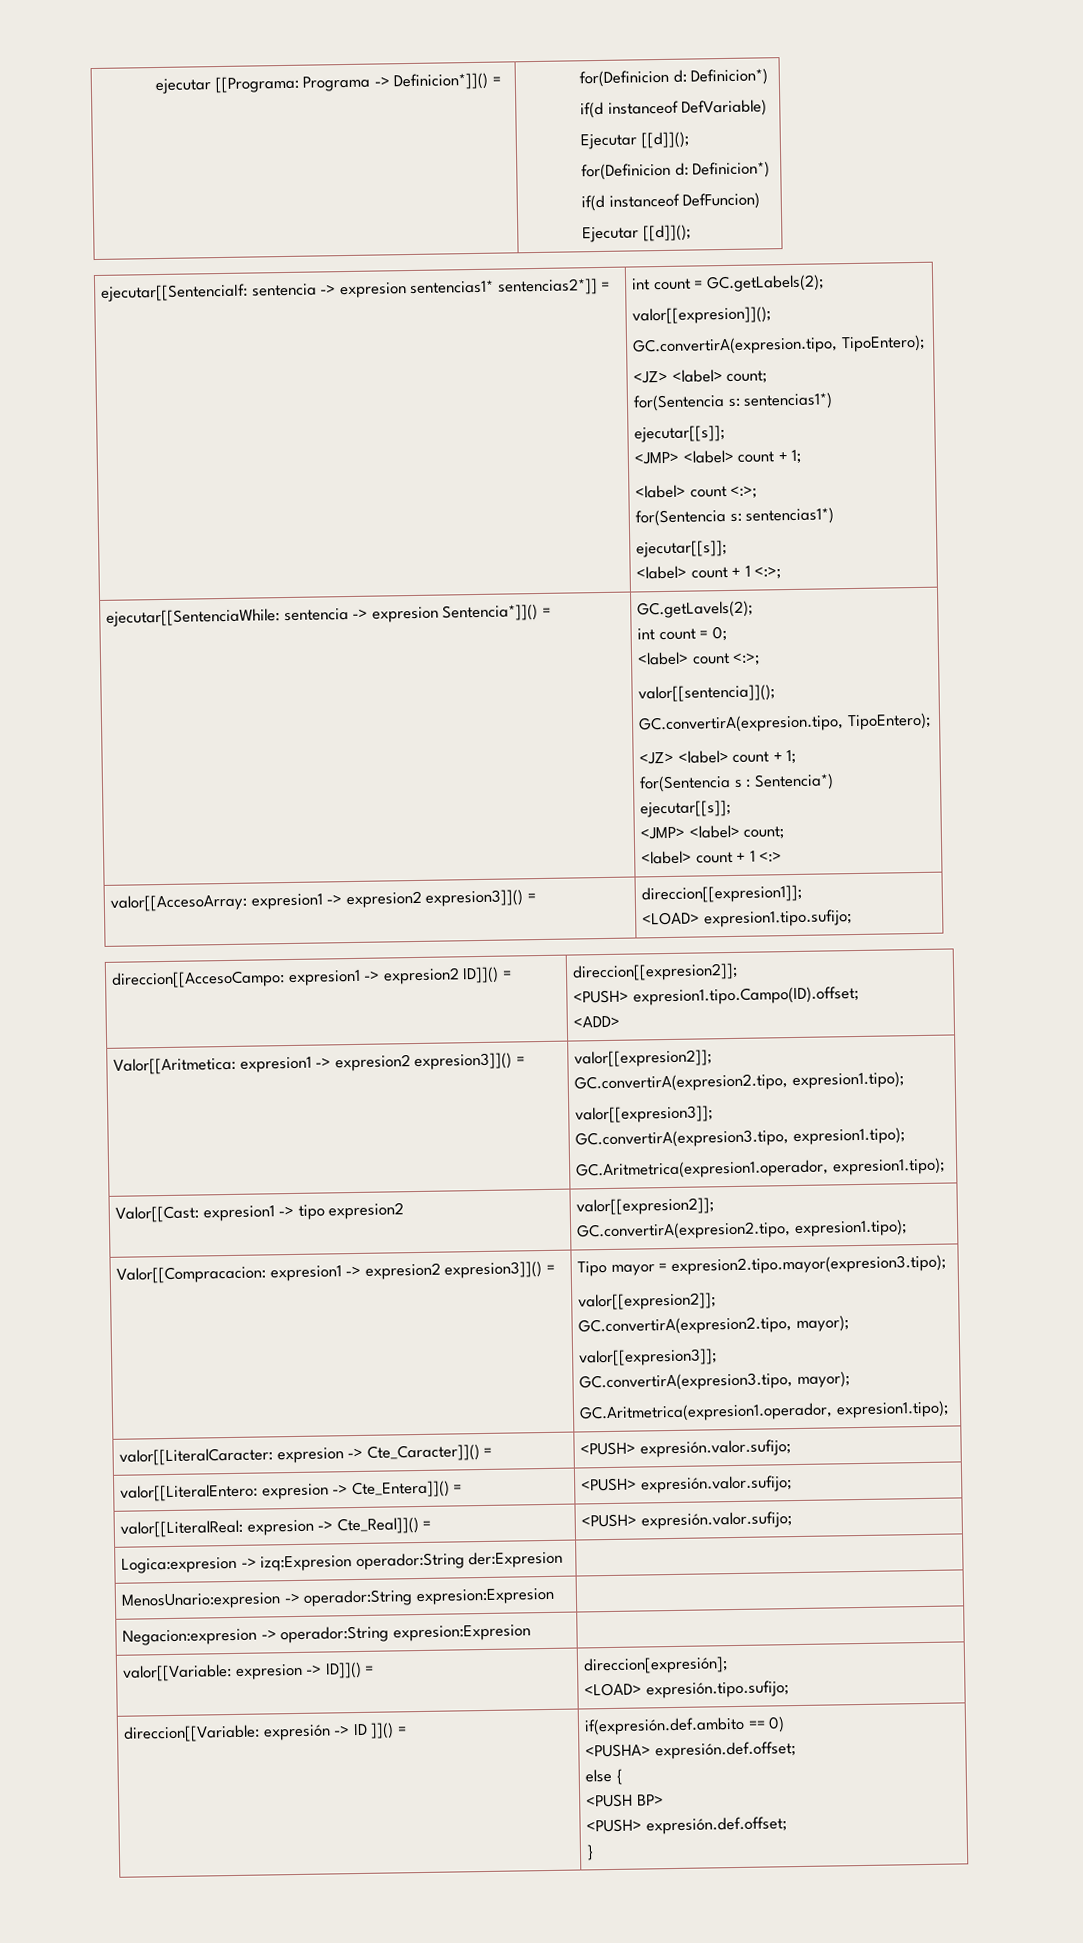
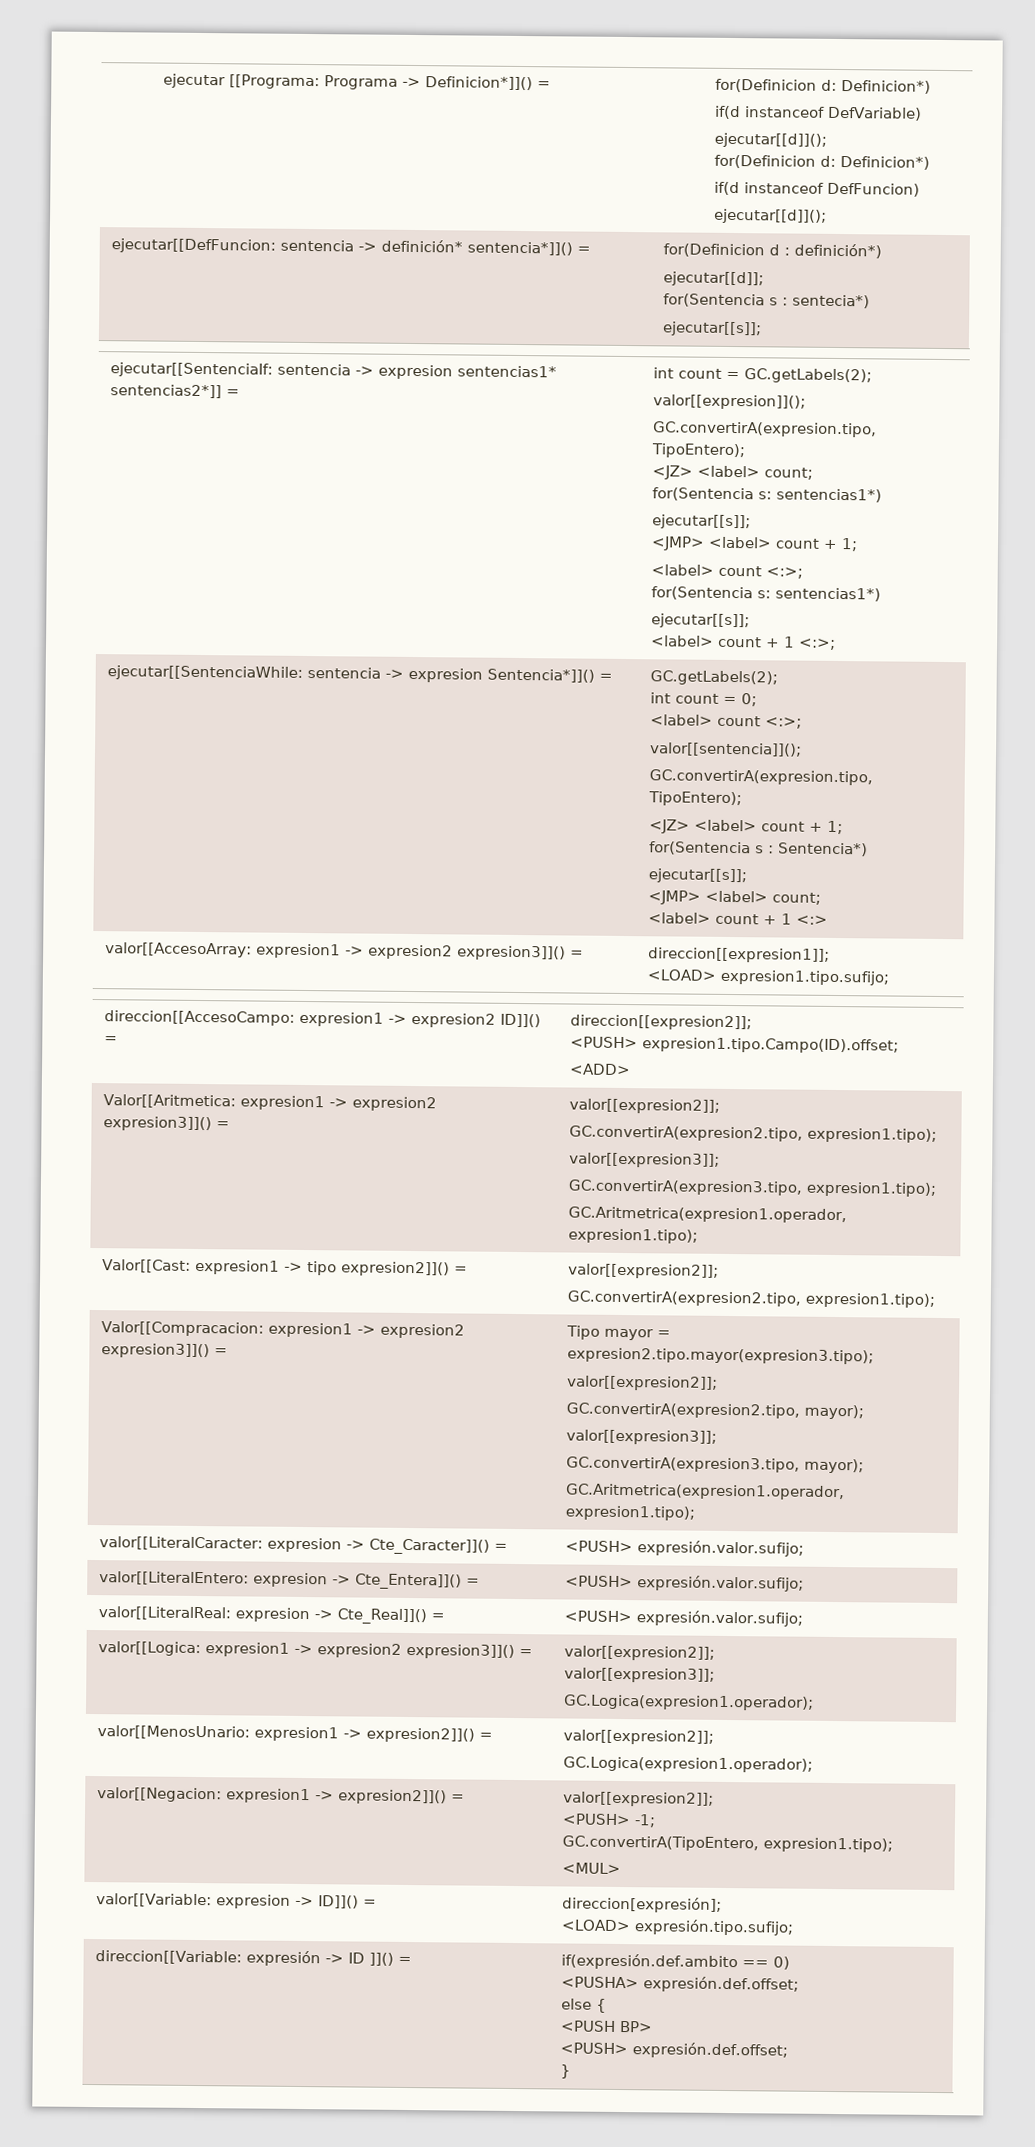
  ejecutar [[Programa: Programa -> Definicion*]]() = | for(Definicion d: Definicion*)
  if(d instanceof DefVariable)
- Ejecutar [[d]]();
+ ejecutar[[d]]();
  for(Definicion d: Definicion*)
  if(d instanceof DefFuncion)
- Ejecutar [[d]]();
+ ejecutar[[d]]();
+ ejecutar[[DefFuncion: sentencia -> definición* sentencia*]]() = | for(Definicion d : definición*)
+ ejecutar[[d]];
+ for(Sentencia s : sentecia*)
+ ejecutar[[s]];
- ejecutar[[SentenciaWhile: sentencia -> expresion Sentencia*]]() = | GC.getLavels(2);
+ ejecutar[[SentenciaWhile: sentencia -> expresion Sentencia*]]() = | GC.getLabels(2);
- Valor[[Cast: expresion1 -> tipo expresion2 | valor[[expresion2]];
+ Valor[[Cast: expresion1 -> tipo expresion2]]() = | valor[[expresion2]];
- Logica:expresion -> izq:Expresion operador:String der:Expresion |
- MenosUnario:expresion -> operador:String expresion:Expresion |
- Negacion:expresion -> operador:String expresion:Expresion |
+ valor[[Logica: expresion1 -> expresion2 expresion3]]() = | valor[[expresion2]];
+ valor[[expresion3]];
+ GC.Logica(expresion1.operador);
+ valor[[MenosUnario: expresion1 -> expresion2]]() = | valor[[expresion2]];
+ GC.Logica(expresion1.operador);
+ valor[[Negacion: expresion1 -> expresion2]]() = | valor[[expresion2]];
+ <PUSH> -1;
+ GC.convertirA(TipoEntero, expresion1.tipo);
+ <MUL>

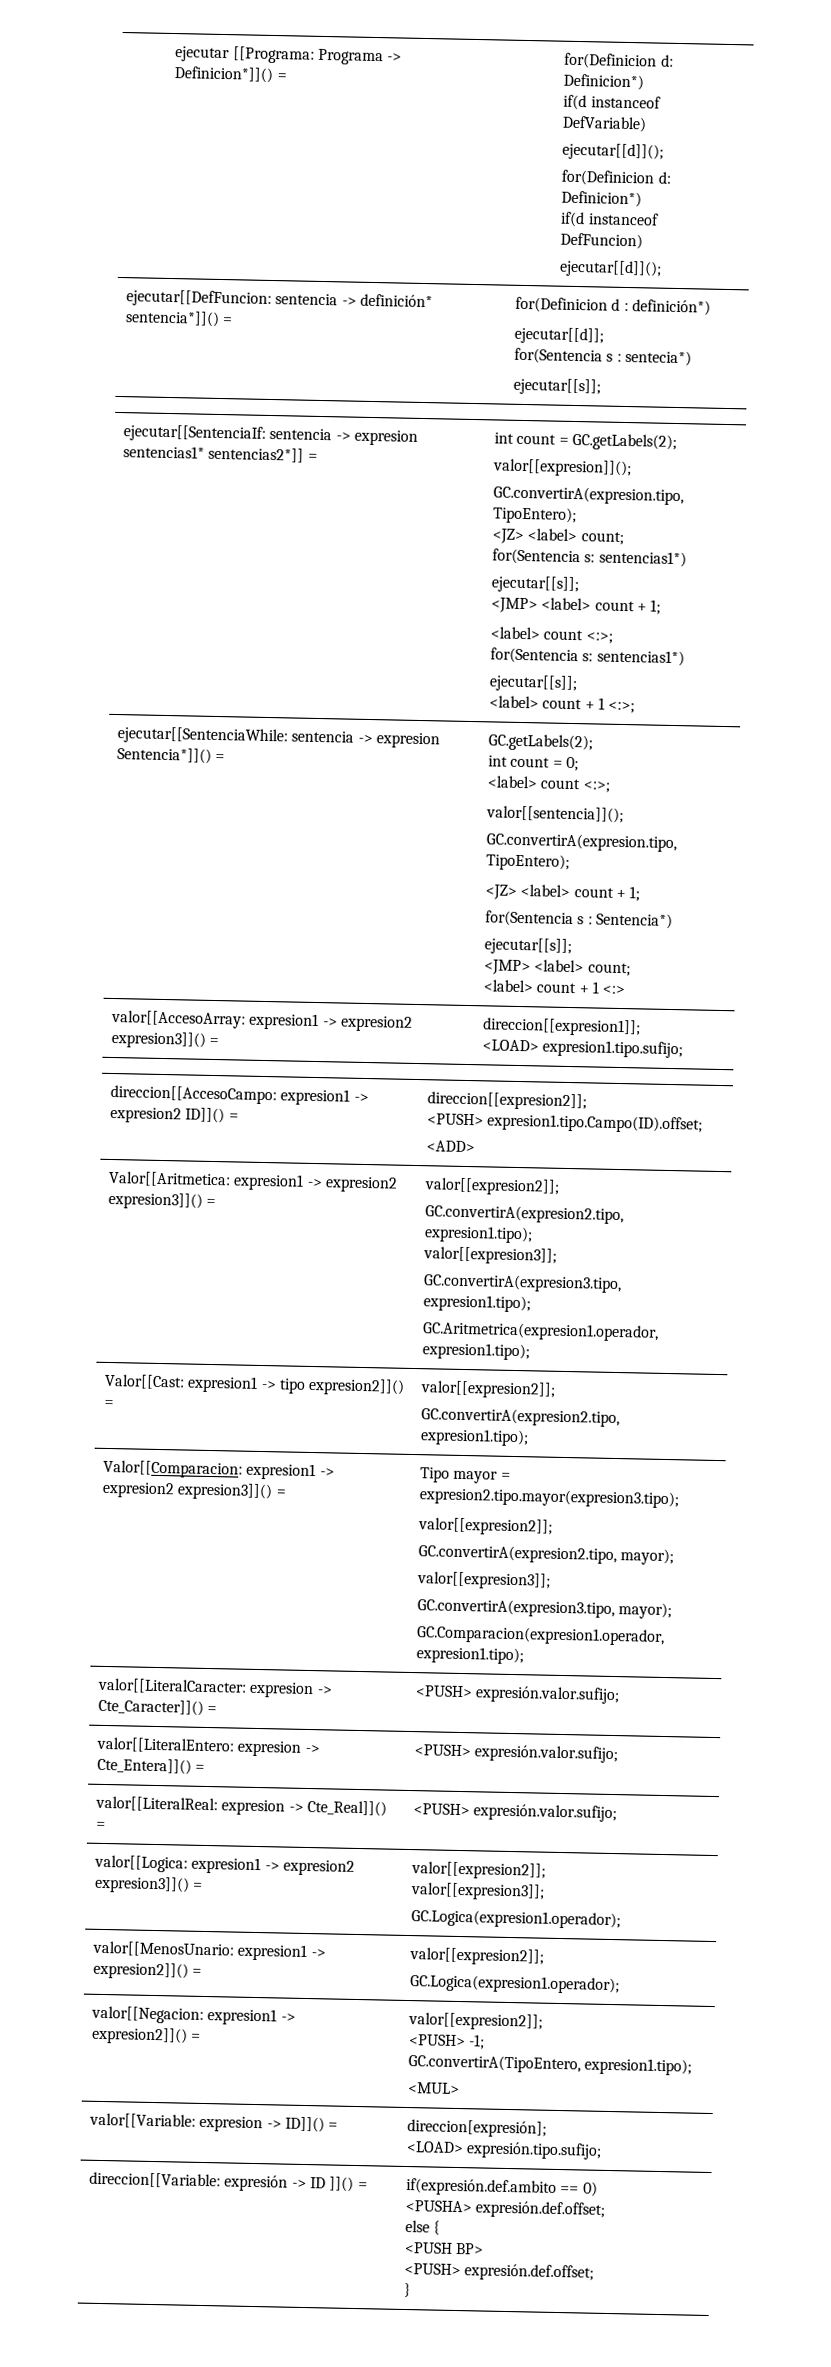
- Valor[[Compracacion: expresion1 -> expresion2 expresion3]]() = | Tipo mayor = expresion2.tipo.mayor(expresion3.tipo);
+ Valor[[Comparacion: expresion1 -> expresion2 expresion3]]() = | Tipo mayor = expresion2.tipo.mayor(expresion3.tipo);
  valor[[expresion2]];
  GC.convertirA(expresion2.tipo, mayor);
  valor[[expresion3]];
  GC.convertirA(expresion3.tipo, mayor);
- GC.Aritmetrica(expresion1.operador, expresion1.tipo);
+ GC.Comparacion(expresion1.operador, expresion1.tipo);

